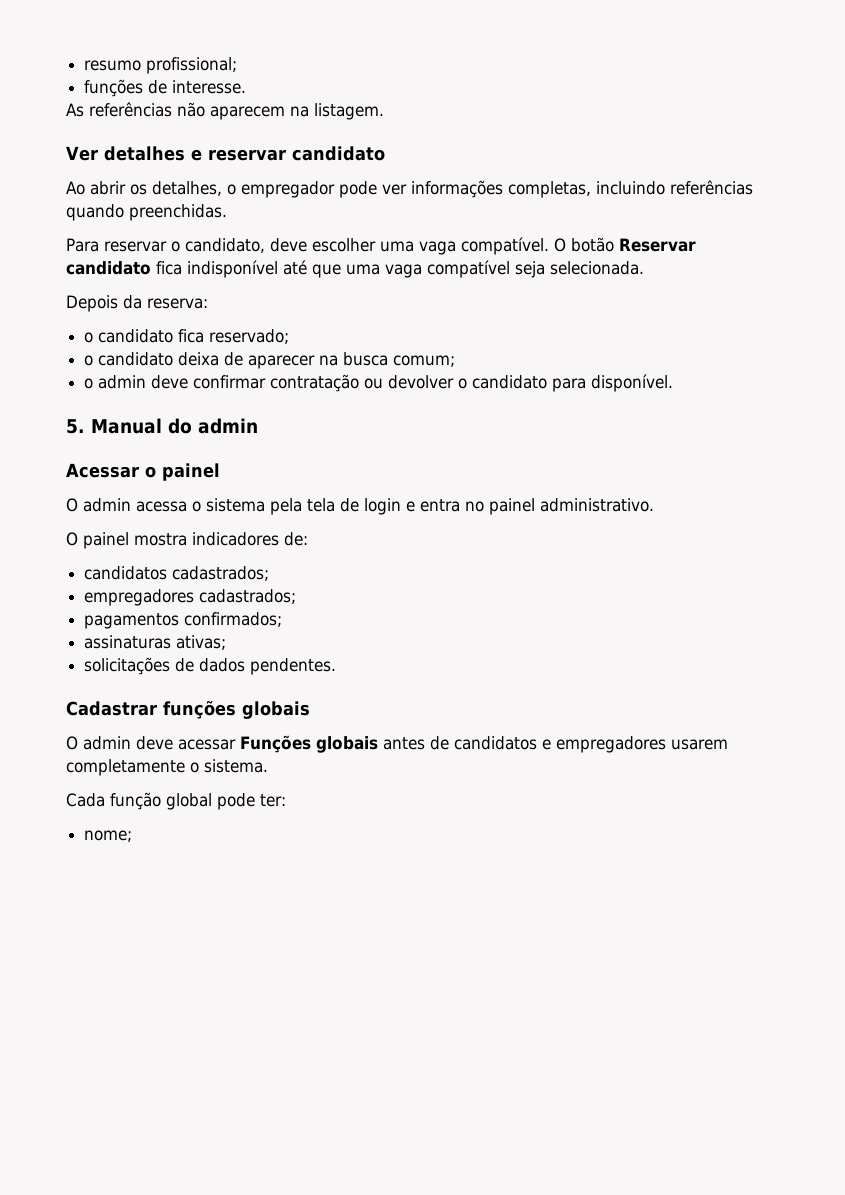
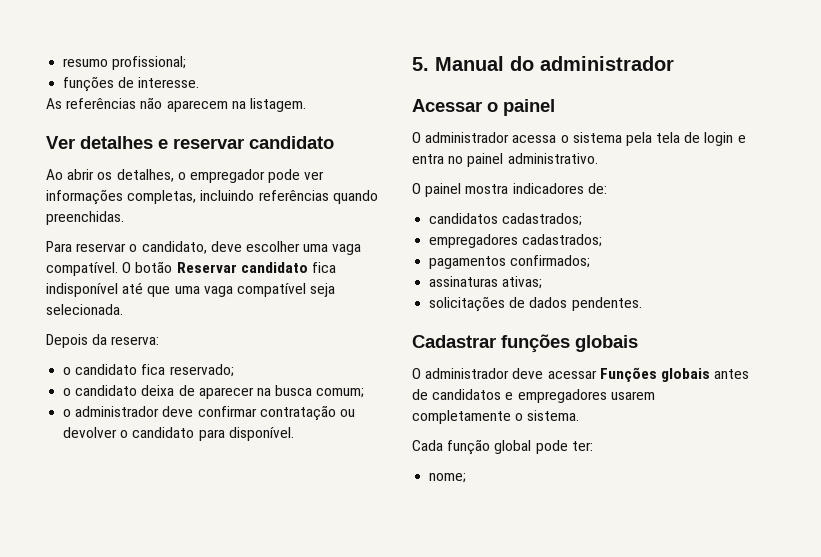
- o admin deve confirmar contratação ou devolver o candidato para disponível.
+ o administrador deve confirmar contratação ou devolver o candidato para disponível.
- 5. Manual do admin
+ 5. Manual do administrador
- O admin acessa o sistema pela tela de login e entra no painel administrativo.
+ O administrador acessa o sistema pela tela de login e entra no painel administrativo.
- O admin deve acessar Funções globais antes de candidatos e empregadores usarem completamente o sistema.
+ O administrador deve acessar Funções globais antes de candidatos e empregadores usarem completamente o sistema.

